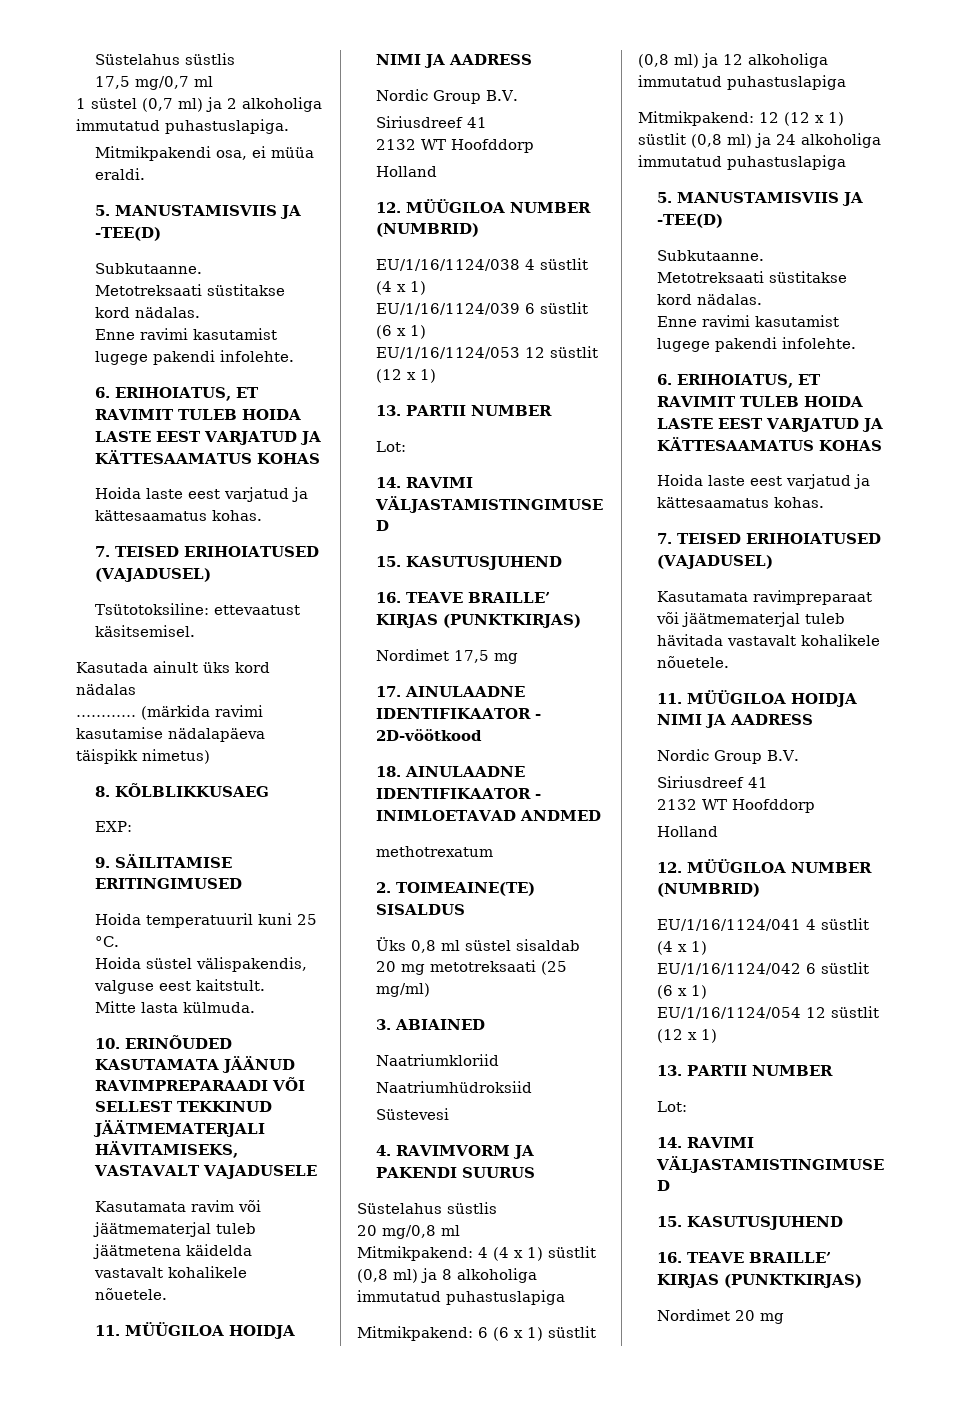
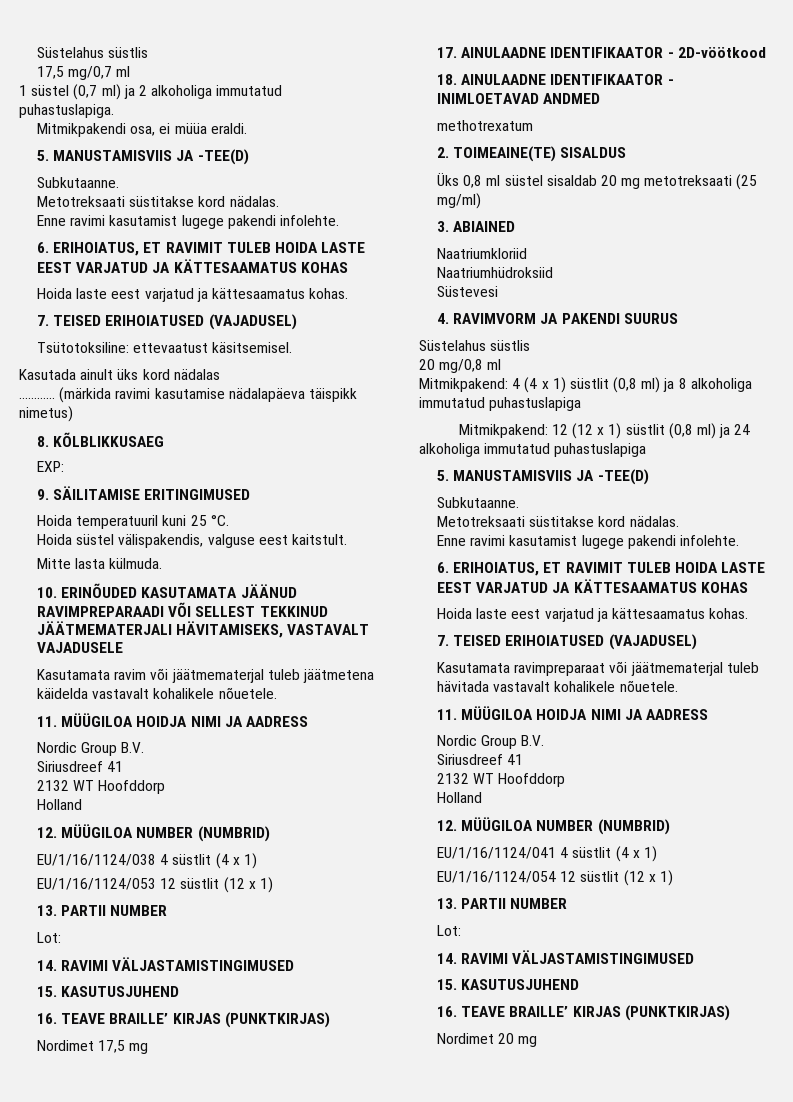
- EU/1/16/1124/039 6 süstlit (6 x 1)
- Mitmikpakend: 6 (6 x 1) süstlit (0,8 ml) ja 12 alkoholiga immutatud puhastuslapiga
- EU/1/16/1124/042 6 süstlit (6 x 1)

